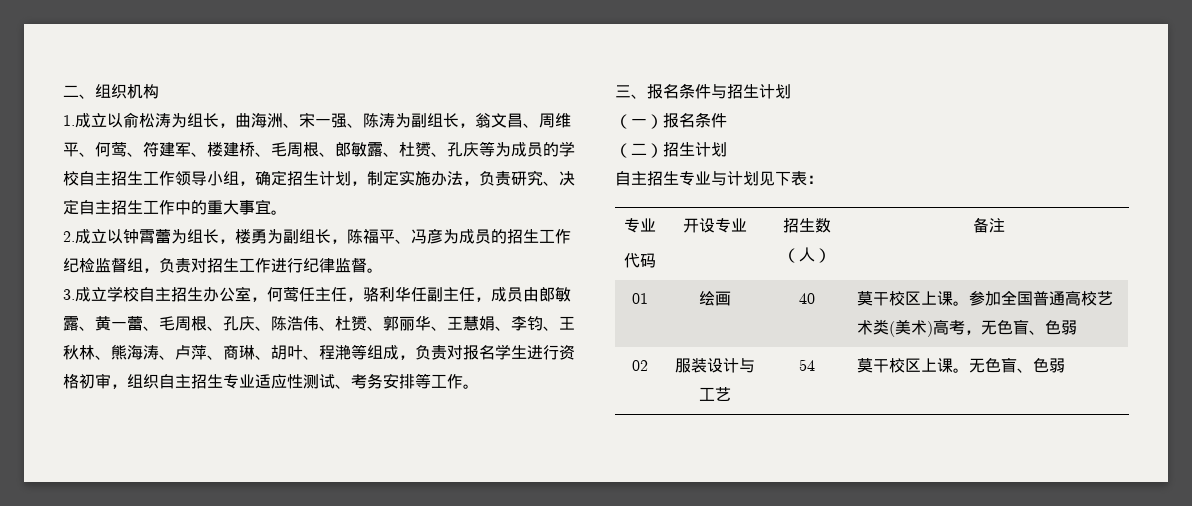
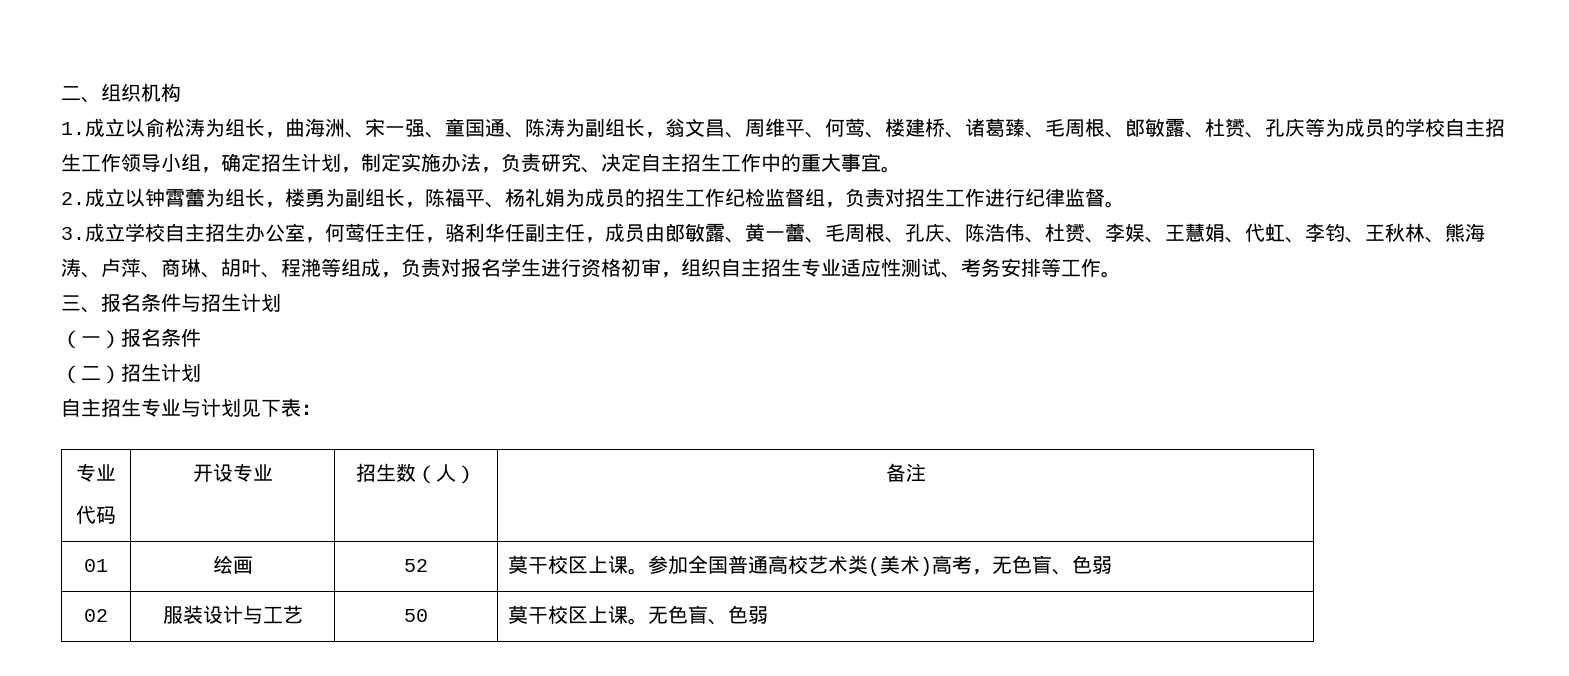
- 1.成立以俞松涛为组长，曲海洲、宋一强、陈涛为副组长，翁文昌、周维平、何莺、符建军、楼建桥、毛周根、郎敏露、杜赟、孔庆等为成员的学校自主招生工作领导小组，确定招生计划，制定实施办法，负责研究、决定自主招生工作中的重大事宜。
+ 1.成立以俞松涛为组长，曲海洲、宋一强、童国通、陈涛为副组长，翁文昌、周维平、何莺、楼建桥、诸葛臻、毛周根、郎敏露、杜赟、孔庆等为成员的学校自主招生工作领导小组，确定招生计划，制定实施办法，负责研究、决定自主招生工作中的重大事宜。
- 2.成立以钟霄蕾为组长，楼勇为副组长，陈福平、冯彦为成员的招生工作纪检监督组，负责对招生工作进行纪律监督。
+ 2.成立以钟霄蕾为组长，楼勇为副组长，陈福平、杨礼娟为成员的招生工作纪检监督组，负责对招生工作进行纪律监督。
- 3.成立学校自主招生办公室，何莺任主任，骆利华任副主任，成员由郎敏露、黄一蕾、毛周根、孔庆、陈浩伟、杜赟、郭丽华、王慧娟、李钧、王秋林、熊海涛、卢萍、商琳、胡叶、程滟等组成，负责对报名学生进行资格初审，组织自主招生专业适应性测试、考务安排等工作。
+ 3.成立学校自主招生办公室，何莺任主任，骆利华任副主任，成员由郎敏露、黄一蕾、毛周根、孔庆、陈浩伟、杜赟、李娱、王慧娟、代虹、李钧、王秋林、熊海涛、卢萍、商琳、胡叶、程滟等组成，负责对报名学生进行资格初审，组织自主招生专业适应性测试、考务安排等工作。
- 01 | 绘画 | 40 | 莫干校区上课。参加全国普通高校艺术类(美术)高考，无色盲、色弱
+ 01 | 绘画 | 52 | 莫干校区上课。参加全国普通高校艺术类(美术)高考，无色盲、色弱
- 02 | 服装设计与工艺 | 54 | 莫干校区上课。无色盲、色弱
+ 02 | 服装设计与工艺 | 50 | 莫干校区上课。无色盲、色弱

